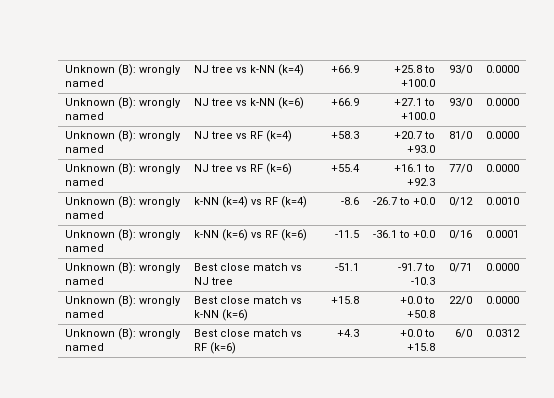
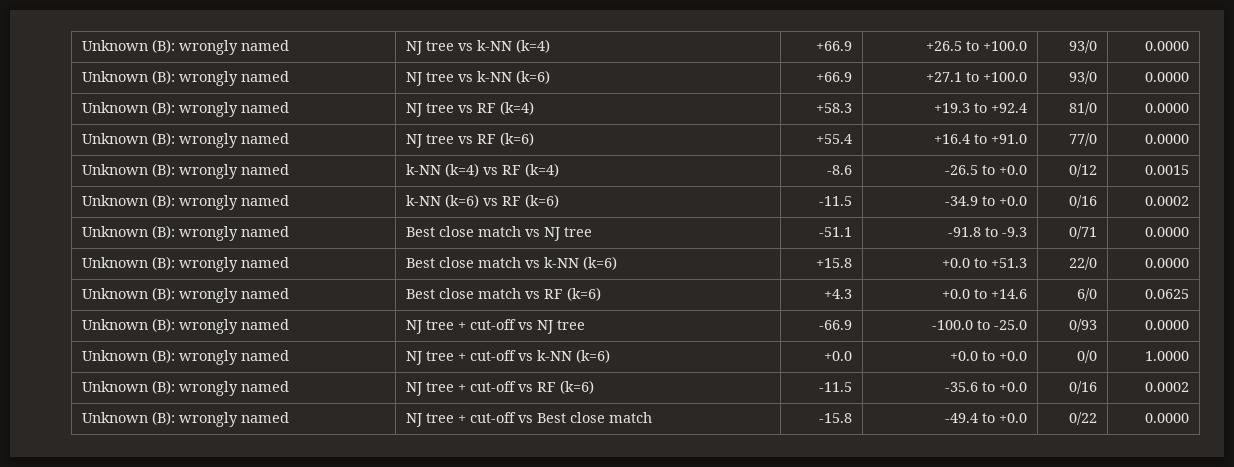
- Unknown (B): wrongly named | NJ tree vs k-NN (k=4) | +66.9 | +25.8 to +100.0 | 93/0 | 0.0000
+ Unknown (B): wrongly named | NJ tree vs k-NN (k=4) | +66.9 | +26.5 to +100.0 | 93/0 | 0.0000
- Unknown (B): wrongly named | NJ tree vs RF (k=4) | +58.3 | +20.7 to +93.0 | 81/0 | 0.0000
+ Unknown (B): wrongly named | NJ tree vs RF (k=4) | +58.3 | +19.3 to +92.4 | 81/0 | 0.0000
- Unknown (B): wrongly named | NJ tree vs RF (k=6) | +55.4 | +16.1 to +92.3 | 77/0 | 0.0000
+ Unknown (B): wrongly named | NJ tree vs RF (k=6) | +55.4 | +16.4 to +91.0 | 77/0 | 0.0000
- Unknown (B): wrongly named | k-NN (k=4) vs RF (k=4) | -8.6 | -26.7 to +0.0 | 0/12 | 0.0010
+ Unknown (B): wrongly named | k-NN (k=4) vs RF (k=4) | -8.6 | -26.5 to +0.0 | 0/12 | 0.0015
- Unknown (B): wrongly named | k-NN (k=6) vs RF (k=6) | -11.5 | -36.1 to +0.0 | 0/16 | 0.0001
+ Unknown (B): wrongly named | k-NN (k=6) vs RF (k=6) | -11.5 | -34.9 to +0.0 | 0/16 | 0.0002
- Unknown (B): wrongly named | Best close match vs NJ tree | -51.1 | -91.7 to -10.3 | 0/71 | 0.0000
+ Unknown (B): wrongly named | Best close match vs NJ tree | -51.1 | -91.8 to -9.3 | 0/71 | 0.0000
- Unknown (B): wrongly named | Best close match vs k-NN (k=6) | +15.8 | +0.0 to +50.8 | 22/0 | 0.0000
+ Unknown (B): wrongly named | Best close match vs k-NN (k=6) | +15.8 | +0.0 to +51.3 | 22/0 | 0.0000
- Unknown (B): wrongly named | Best close match vs RF (k=6) | +4.3 | +0.0 to +15.8 | 6/0 | 0.0312
+ Unknown (B): wrongly named | Best close match vs RF (k=6) | +4.3 | +0.0 to +14.6 | 6/0 | 0.0625
+ Unknown (B): wrongly named | NJ tree + cut-off vs NJ tree | -66.9 | -100.0 to -25.0 | 0/93 | 0.0000
+ Unknown (B): wrongly named | NJ tree + cut-off vs k-NN (k=6) | +0.0 | +0.0 to +0.0 | 0/0 | 1.0000
+ Unknown (B): wrongly named | NJ tree + cut-off vs RF (k=6) | -11.5 | -35.6 to +0.0 | 0/16 | 0.0002
+ Unknown (B): wrongly named | NJ tree + cut-off vs Best close match | -15.8 | -49.4 to +0.0 | 0/22 | 0.0000

